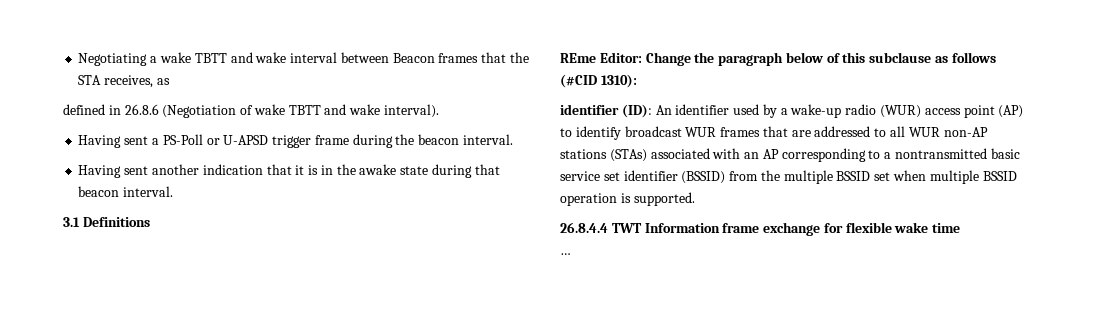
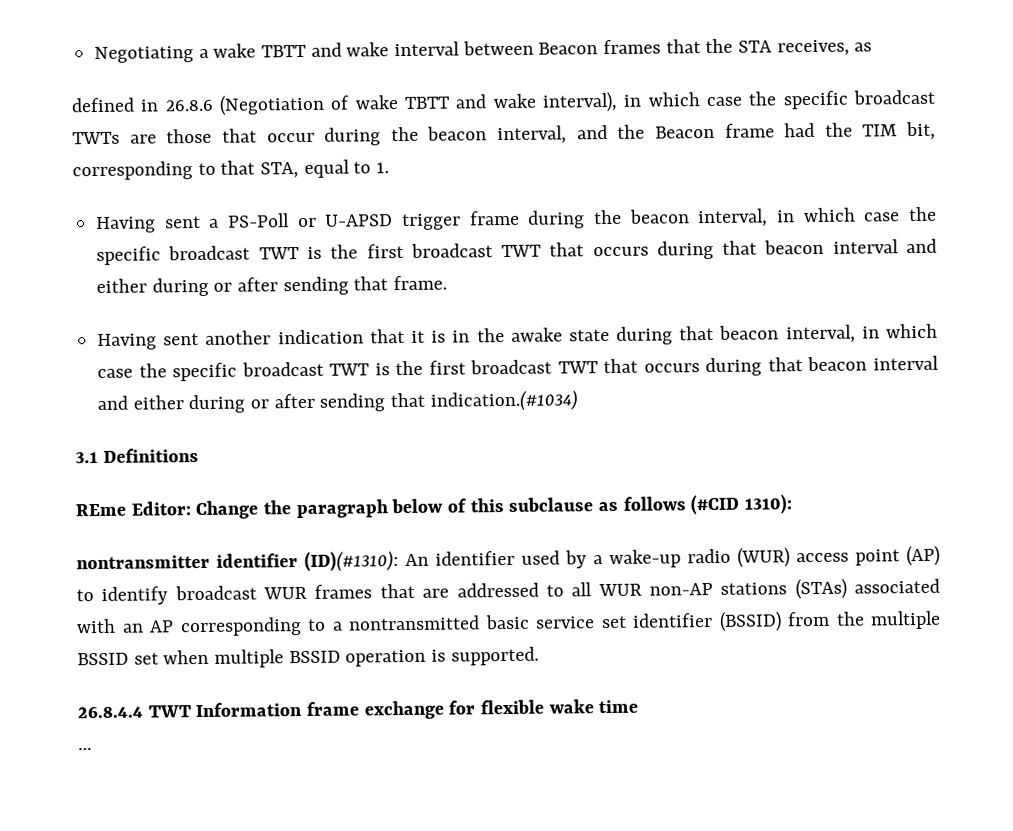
- defined in 26.8.6 (Negotiation of wake TBTT and wake interval).
+ defined in 26.8.6 (Negotiation of wake TBTT and wake interval), in which case the specific broadcast TWTs are those that occur during the beacon interval, and the Beacon frame had the TIM bit, corresponding to that STA, equal to 1.
- Having sent a PS-Poll or U-APSD trigger frame during the beacon interval.
+ Having sent a PS-Poll or U-APSD trigger frame during the beacon interval, in which case the specific broadcast TWT is the first broadcast TWT that occurs during that beacon interval and either during or after sending that frame.
- Having sent another indication that it is in the awake state during that beacon interval.
+ Having sent another indication that it is in the awake state during that beacon interval, in which case the specific broadcast TWT is the first broadcast TWT that occurs during that beacon interval and either during or after sending that indication.(#1034)
- identifier (ID): An identifier used by a wake-up radio (WUR) access point (AP) to identify broadcast WUR frames that are addressed to all WUR non-AP stations (STAs) associated with an AP corresponding to a nontransmitted basic service set identifier (BSSID) from the multiple BSSID set when multiple BSSID operation is supported.
+ nontransmitter identifier (ID)(#1310): An identifier used by a wake-up radio (WUR) access point (AP) to identify broadcast WUR frames that are addressed to all WUR non-AP stations (STAs) associated with an AP corresponding to a nontransmitted basic service set identifier (BSSID) from the multiple BSSID set when multiple BSSID operation is supported.

